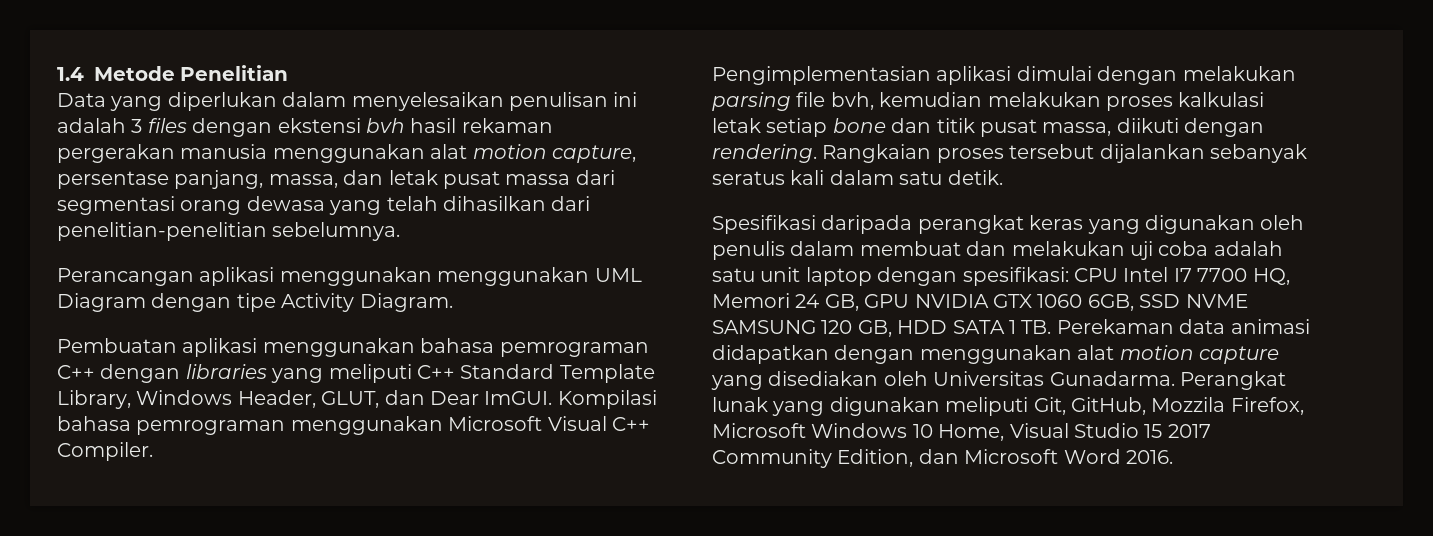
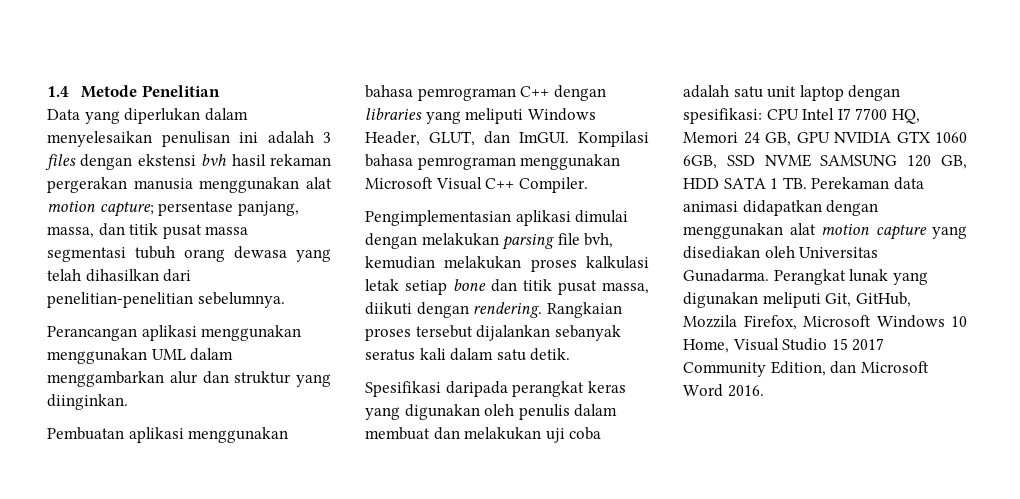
- Data yang diperlukan dalam menyelesaikan penulisan ini adalah 3 files dengan ekstensi bvh hasil rekaman pergerakan manusia menggunakan alat motion capture, persentase panjang, massa, dan letak pusat massa dari segmentasi orang dewasa yang telah dihasilkan dari penelitian-penelitian sebelumnya.
+ Data yang diperlukan dalam menyelesaikan penulisan ini adalah 3 files dengan ekstensi bvh hasil rekaman pergerakan manusia menggunakan alat motion capture; persentase panjang, massa, dan titik pusat massa segmentasi tubuh orang dewasa yang telah dihasilkan dari penelitian-penelitian sebelumnya.
- Perancangan aplikasi menggunakan menggunakan UML Diagram dengan tipe Activity Diagram.
+ Perancangan aplikasi menggunakan menggunakan UML dalam menggambarkan alur dan struktur yang diinginkan.
- Pembuatan aplikasi menggunakan bahasa pemrograman C++ dengan libraries yang meliputi C++ Standard Template Library, Windows Header, GLUT, dan Dear ImGUI.
+ Pembuatan aplikasi menggunakan bahasa pemrograman C++ dengan libraries yang meliputi Windows Header, GLUT, dan ImGUI.

